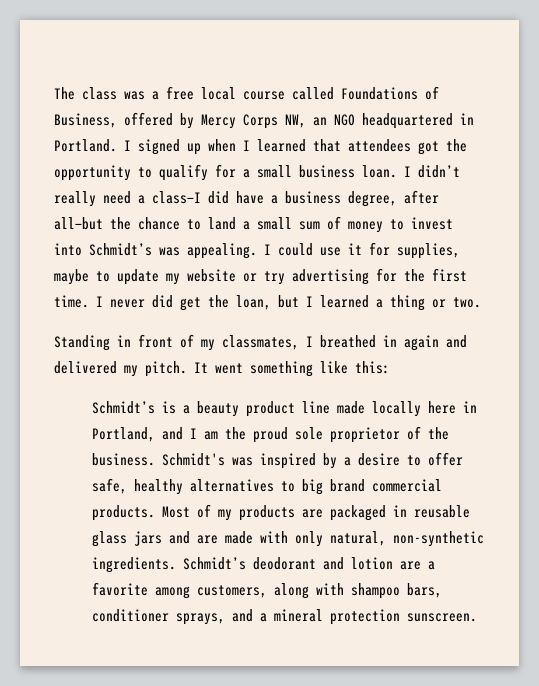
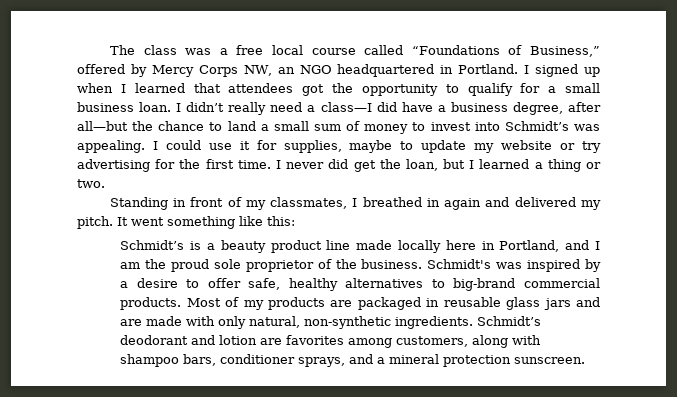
- The class was a free local course called Foundations of Business, offered by Mercy Corps NW, an NGO headquartered in Portland.
+ The class was a free local course called “Foundations of Business,” offered by Mercy Corps NW, an NGO headquartered in Portland.
- Schmidt's was inspired by a desire to offer safe, healthy alternatives to big brand commercial products.
+ Schmidt's was inspired by a desire to offer safe, healthy alternatives to big-brand commercial products.
- Schmidt’s deodorant and lotion are a favorite among customers, along with shampoo bars, conditioner sprays, and a mineral protection sunscreen.
+ Schmidt’s deodorant and lotion are favorites among customers, along with shampoo bars, conditioner sprays, and a mineral protection sunscreen.

